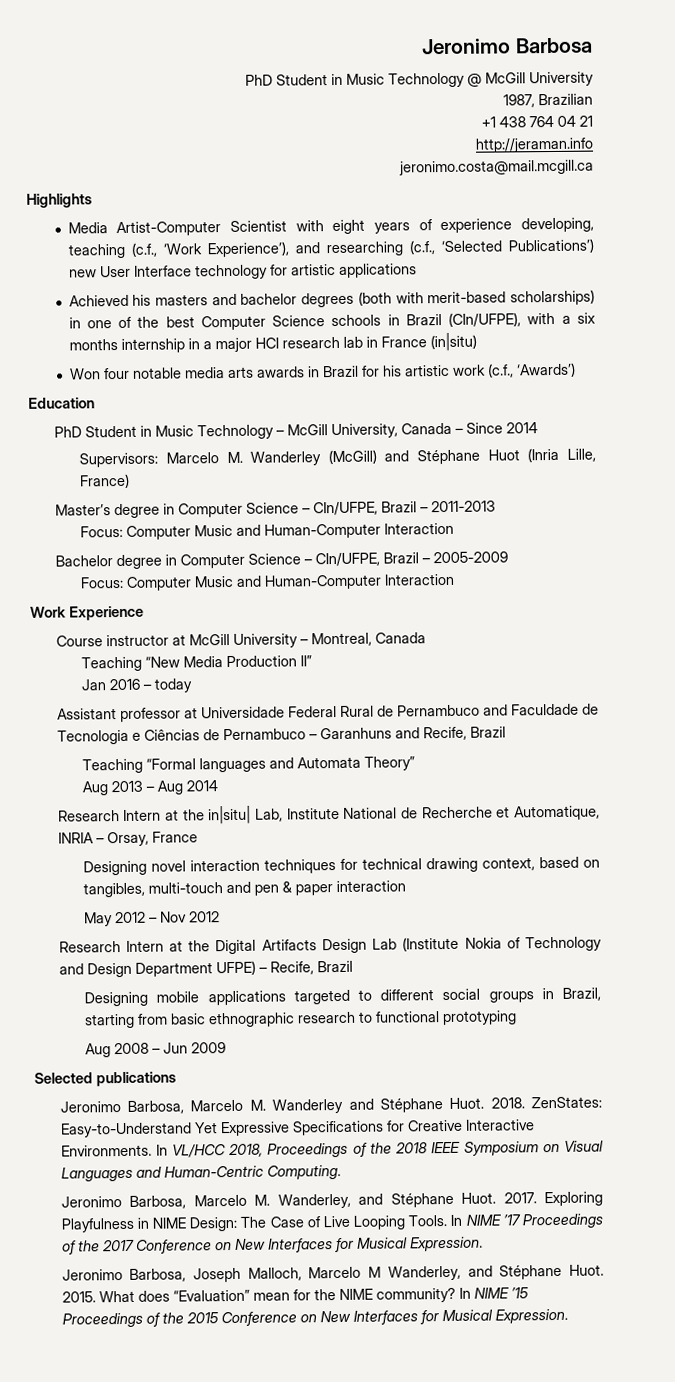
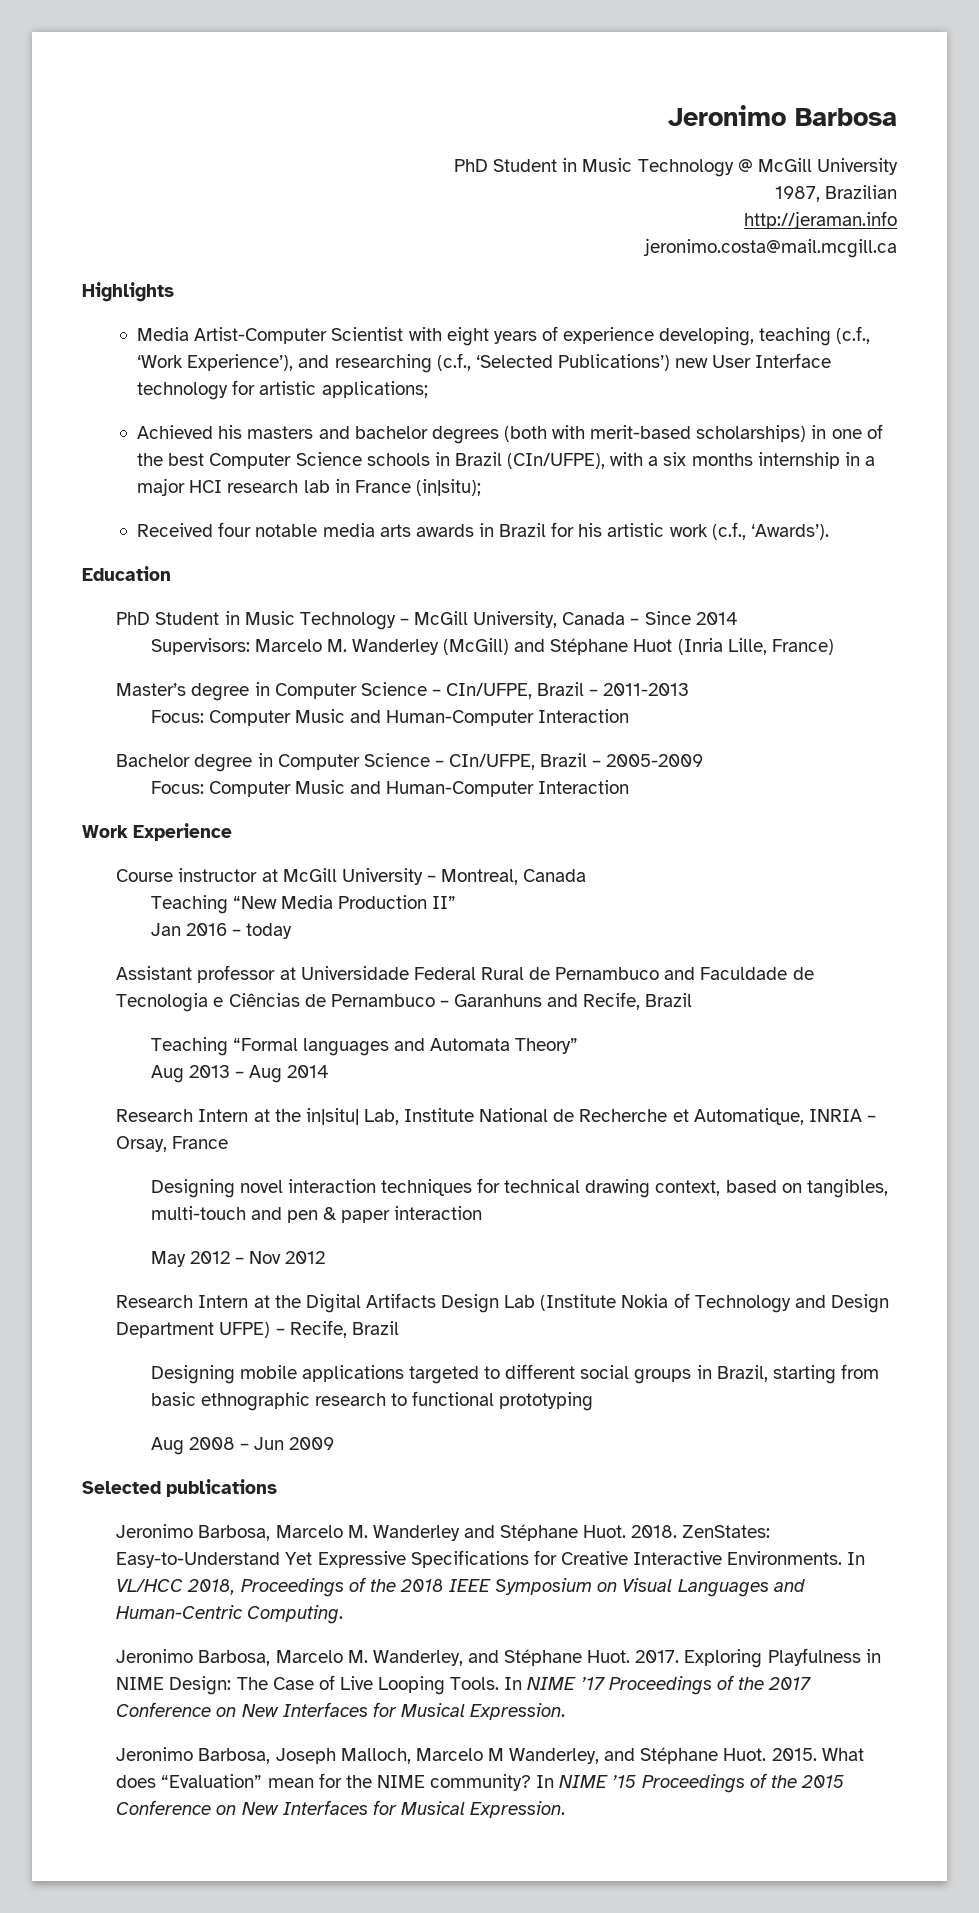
- +1 438 764 04 21
- Media Artist-Computer Scientist with eight years of experience developing, teaching (c.f., ‘Work Experience’), and researching (c.f., ‘Selected Publications’) new User Interface technology for artistic applications
+ Media Artist-Computer Scientist with eight years of experience developing, teaching (c.f., ‘Work Experience’), and researching (c.f., ‘Selected Publications’) new User Interface technology for artistic applications;
- Achieved his masters and bachelor degrees (both with merit-based scholarships) in one of the best Computer Science schools in Brazil (CIn/UFPE), with a six months internship in a major HCI research lab in France (in|situ)
- Won four notable media arts awards in Brazil for his artistic work (c.f., ‘Awards’)
+ Achieved his masters and bachelor degrees (both with merit-based scholarships) in one of the best Computer Science schools in Brazil (CIn/UFPE), with a six months internship in a major HCI research lab in France (in|situ);
+ Received four notable media arts awards in Brazil for his artistic work (c.f., ‘Awards’).

